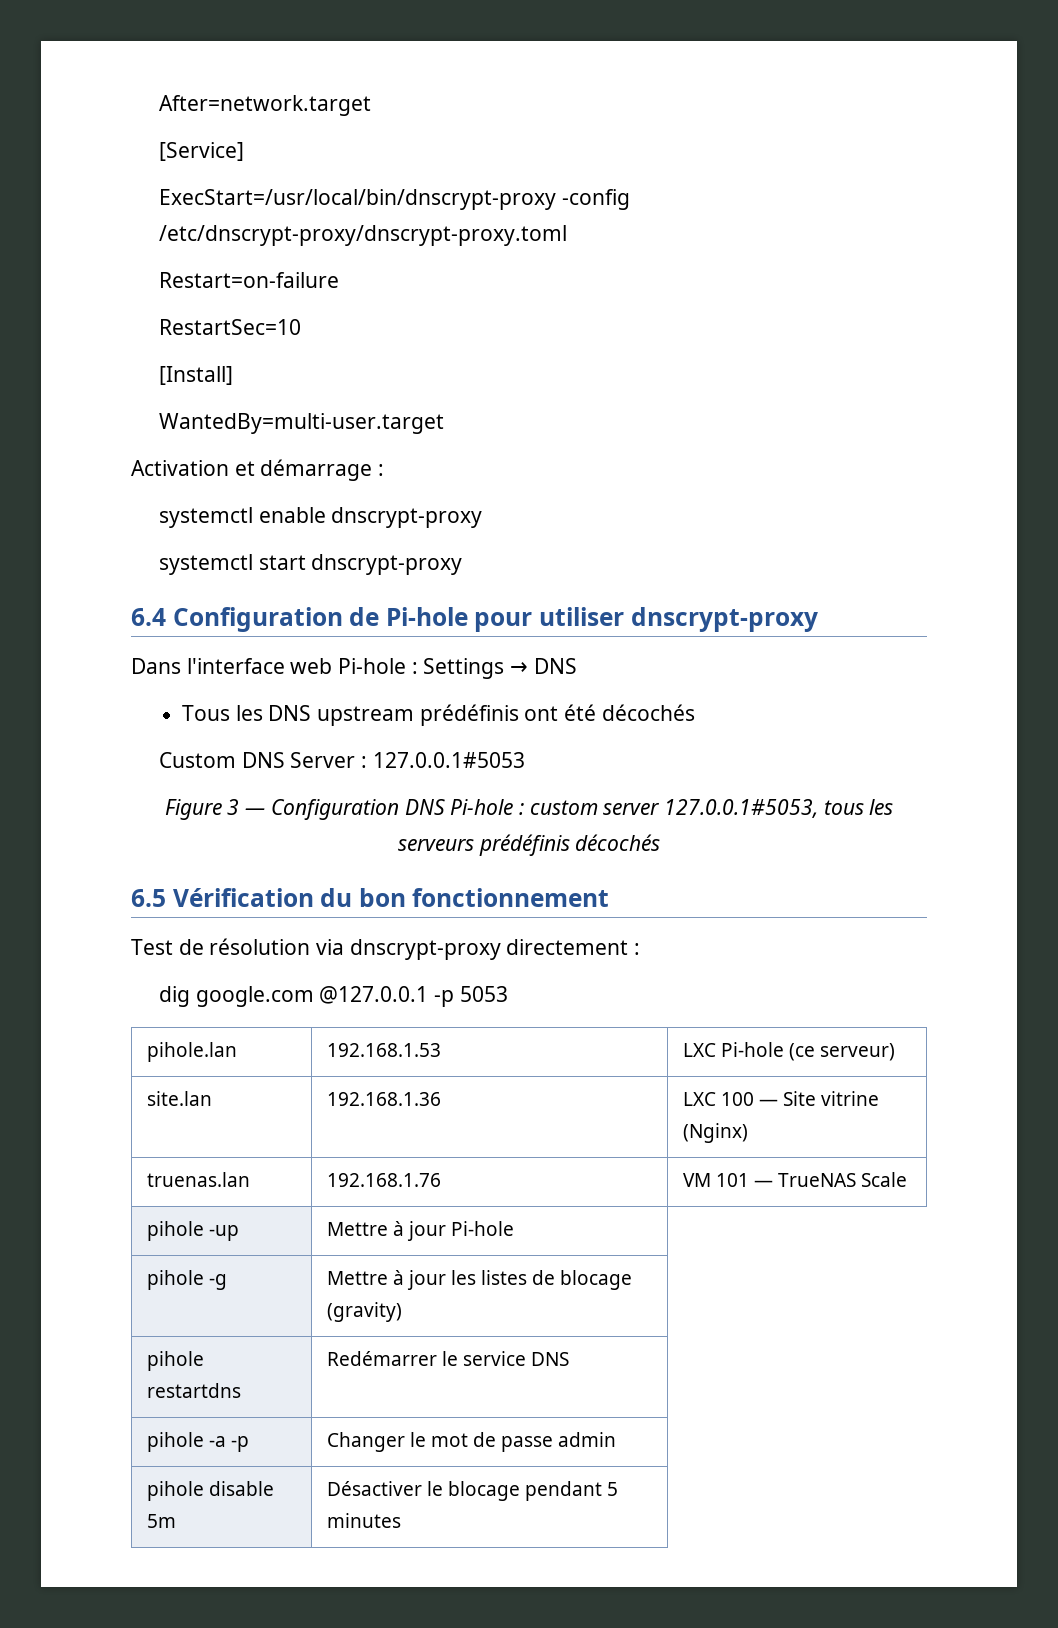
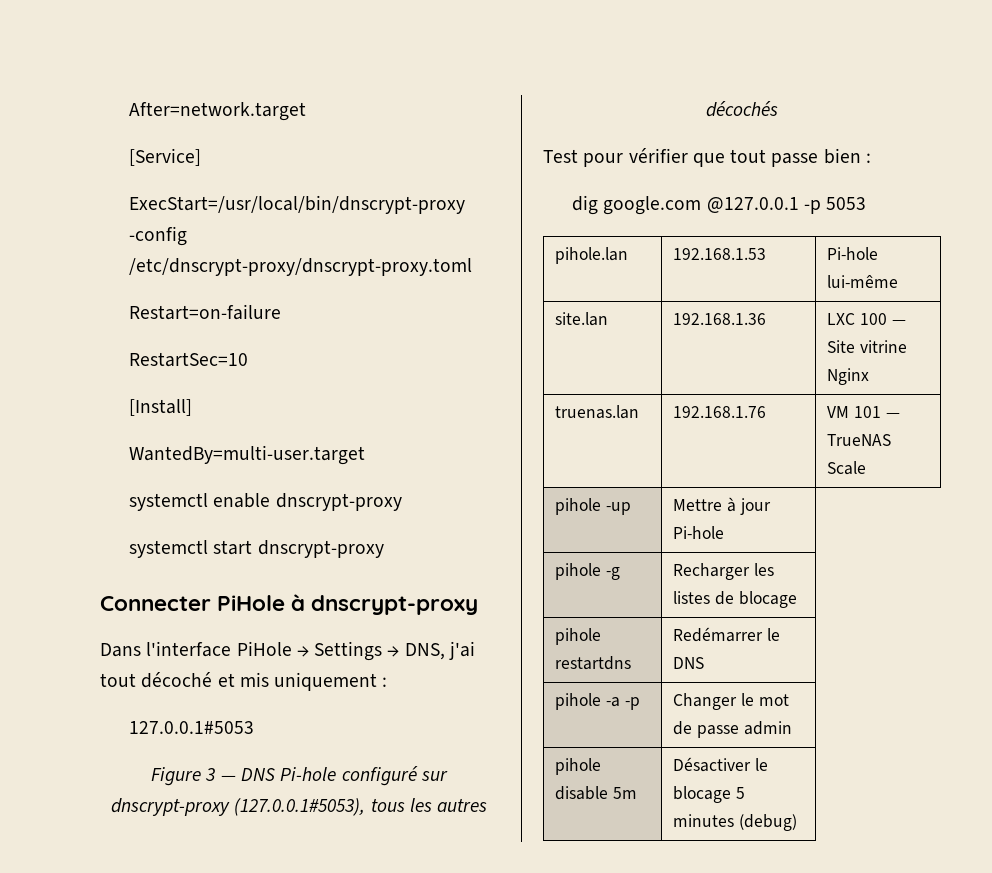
- Activation et démarrage :
- 6.4 Configuration de Pi-hole pour utiliser dnscrypt-proxy
- Dans l'interface web Pi-hole : Settings → DNS
- Tous les DNS upstream prédéfinis ont été décochés
- Custom DNS Server : 127.0.0.1#5053
+ Connecter PiHole à dnscrypt-proxy
+ Dans l'interface PiHole → Settings → DNS, j'ai tout décoché et mis uniquement :
+ 127.0.0.1#5053
- Figure 3 — Configuration DNS Pi-hole : custom server 127.0.0.1#5053, tous les serveurs prédéfinis décochés
- 6.5 Vérification du bon fonctionnement
- Test de résolution via dnscrypt-proxy directement :
+ Figure 3 — DNS Pi-hole configuré sur dnscrypt-proxy (127.0.0.1#5053), tous les autres décochés
+ Test pour vérifier que tout passe bien :
- pihole.lan | 192.168.1.53 | LXC Pi-hole (ce serveur)
+ pihole.lan | 192.168.1.53 | Pi-hole lui-même
- site.lan | 192.168.1.36 | LXC 100 — Site vitrine (Nginx)
+ site.lan | 192.168.1.36 | LXC 100 — Site vitrine Nginx
- pihole -g | Mettre à jour les listes de blocage (gravity)
+ pihole -g | Recharger les listes de blocage
- pihole restartdns | Redémarrer le service DNS
+ pihole restartdns | Redémarrer le DNS
- pihole disable 5m | Désactiver le blocage pendant 5 minutes
+ pihole disable 5m | Désactiver le blocage 5 minutes (debug)

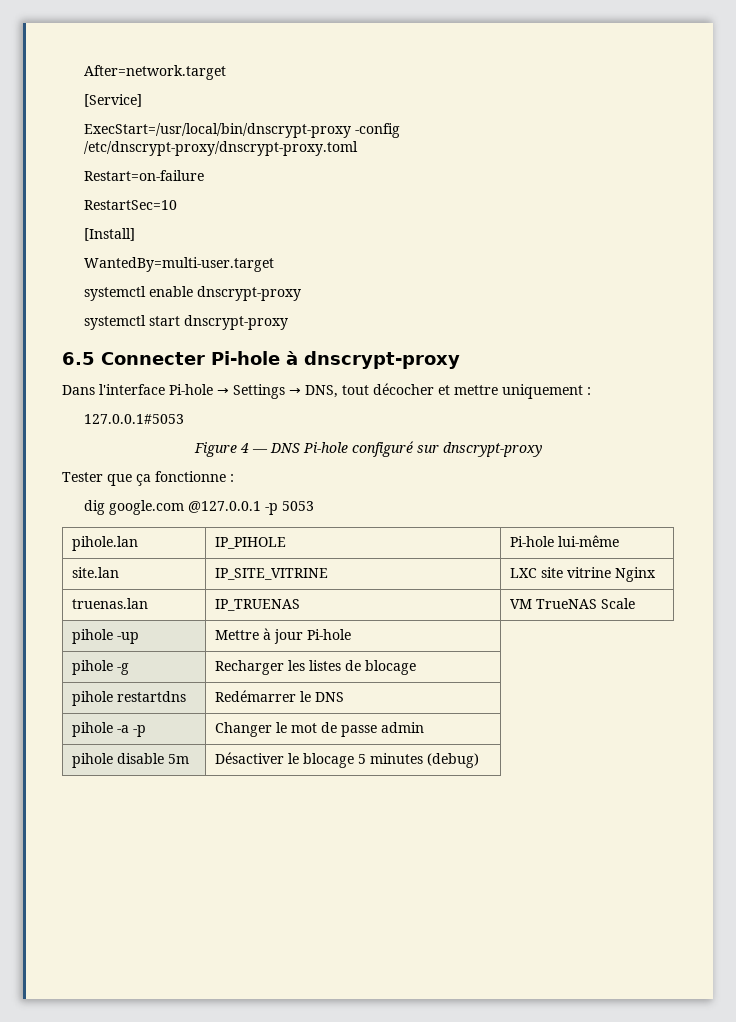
- Connecter PiHole à dnscrypt-proxy
+ 6.5 Connecter Pi-hole à dnscrypt-proxy
- Dans l'interface PiHole → Settings → DNS, j'ai tout décoché et mis uniquement :
+ Dans l'interface Pi-hole → Settings → DNS, tout décocher et mettre uniquement :
- Figure 3 — DNS Pi-hole configuré sur dnscrypt-proxy (127.0.0.1#5053), tous les autres décochés
- Test pour vérifier que tout passe bien :
+ Figure 4 — DNS Pi-hole configuré sur dnscrypt-proxy
+ Tester que ça fonctionne :
- pihole.lan | 192.168.1.53 | Pi-hole lui-même
+ pihole.lan | IP_PIHOLE | Pi-hole lui-même
- site.lan | 192.168.1.36 | LXC 100 — Site vitrine Nginx
+ site.lan | IP_SITE_VITRINE | LXC site vitrine Nginx
- truenas.lan | 192.168.1.76 | VM 101 — TrueNAS Scale
+ truenas.lan | IP_TRUENAS | VM TrueNAS Scale

